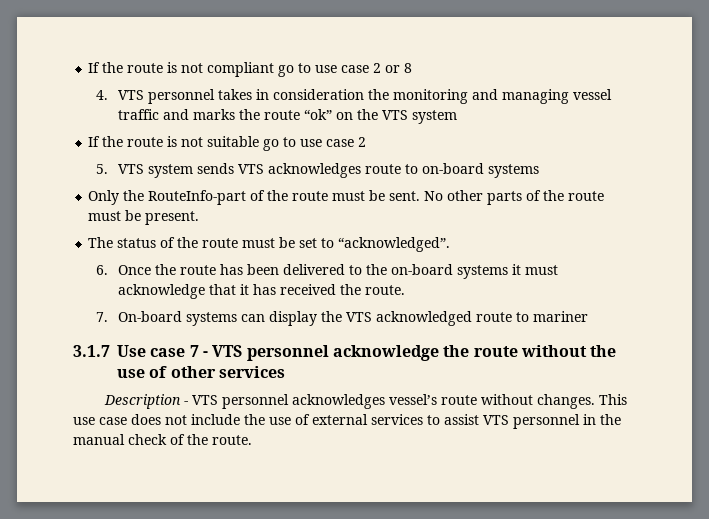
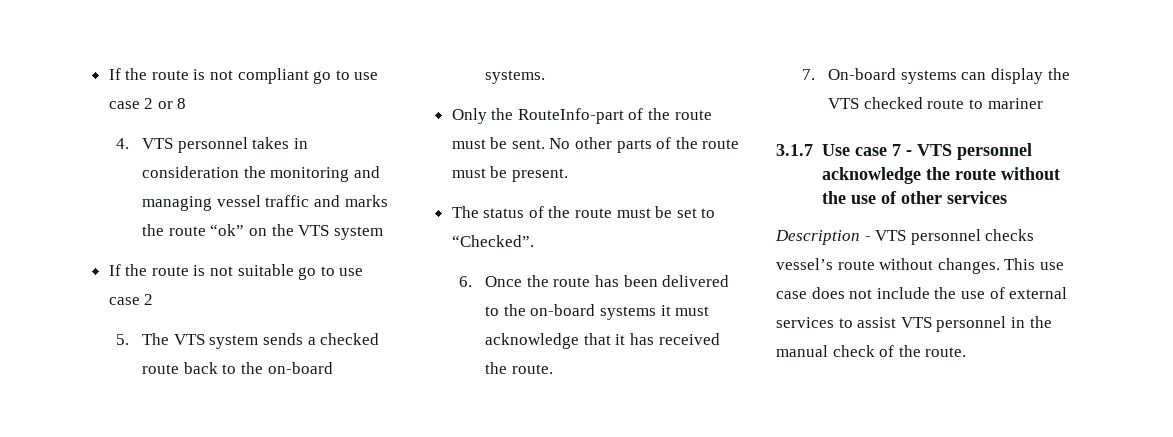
- 5. VTS system sends VTS acknowledges route to on-board systems
+ 5. The VTS system sends a checked route back to the on-board systems.
- The status of the route must be set to “acknowledged”.
+ The status of the route must be set to “Checked”.
- 7. On-board systems can display the VTS acknowledged route to mariner
+ 7. On-board systems can display the VTS checked route to mariner
- Description - VTS personnel acknowledges vessel’s route without changes.
+ Description - VTS personnel checks vessel’s route without changes.

